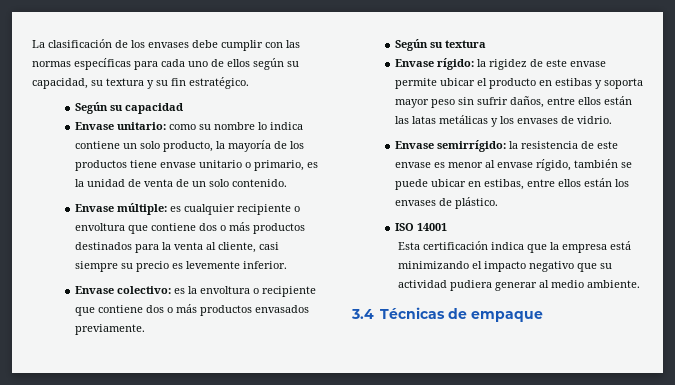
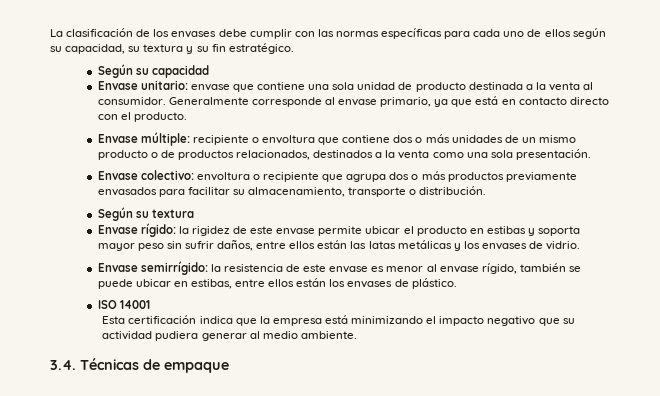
- Envase unitario: como su nombre lo indica contiene un solo producto, la mayoría de los productos tiene envase unitario o primario, es la unidad de venta de un solo contenido.
+ Envase unitario: envase que contiene una sola unidad de producto destinada a la venta al consumidor. Generalmente corresponde al envase primario, ya que está en contacto directo con el producto.
- Envase múltiple: es cualquier recipiente o envoltura que contiene dos o más productos destinados para la venta al cliente, casi siempre su precio es levemente inferior.
+ Envase múltiple: recipiente o envoltura que contiene dos o más unidades de un mismo producto o de productos relacionados, destinados a la venta como una sola presentación.
- Envase colectivo: es la envoltura o recipiente que contiene dos o más productos envasados previamente.
+ Envase colectivo: envoltura o recipiente que agrupa dos o más productos previamente envasados para facilitar su almacenamiento, transporte o distribución.
- 3.4 Técnicas de empaque
+ 3.4. Técnicas de empaque

